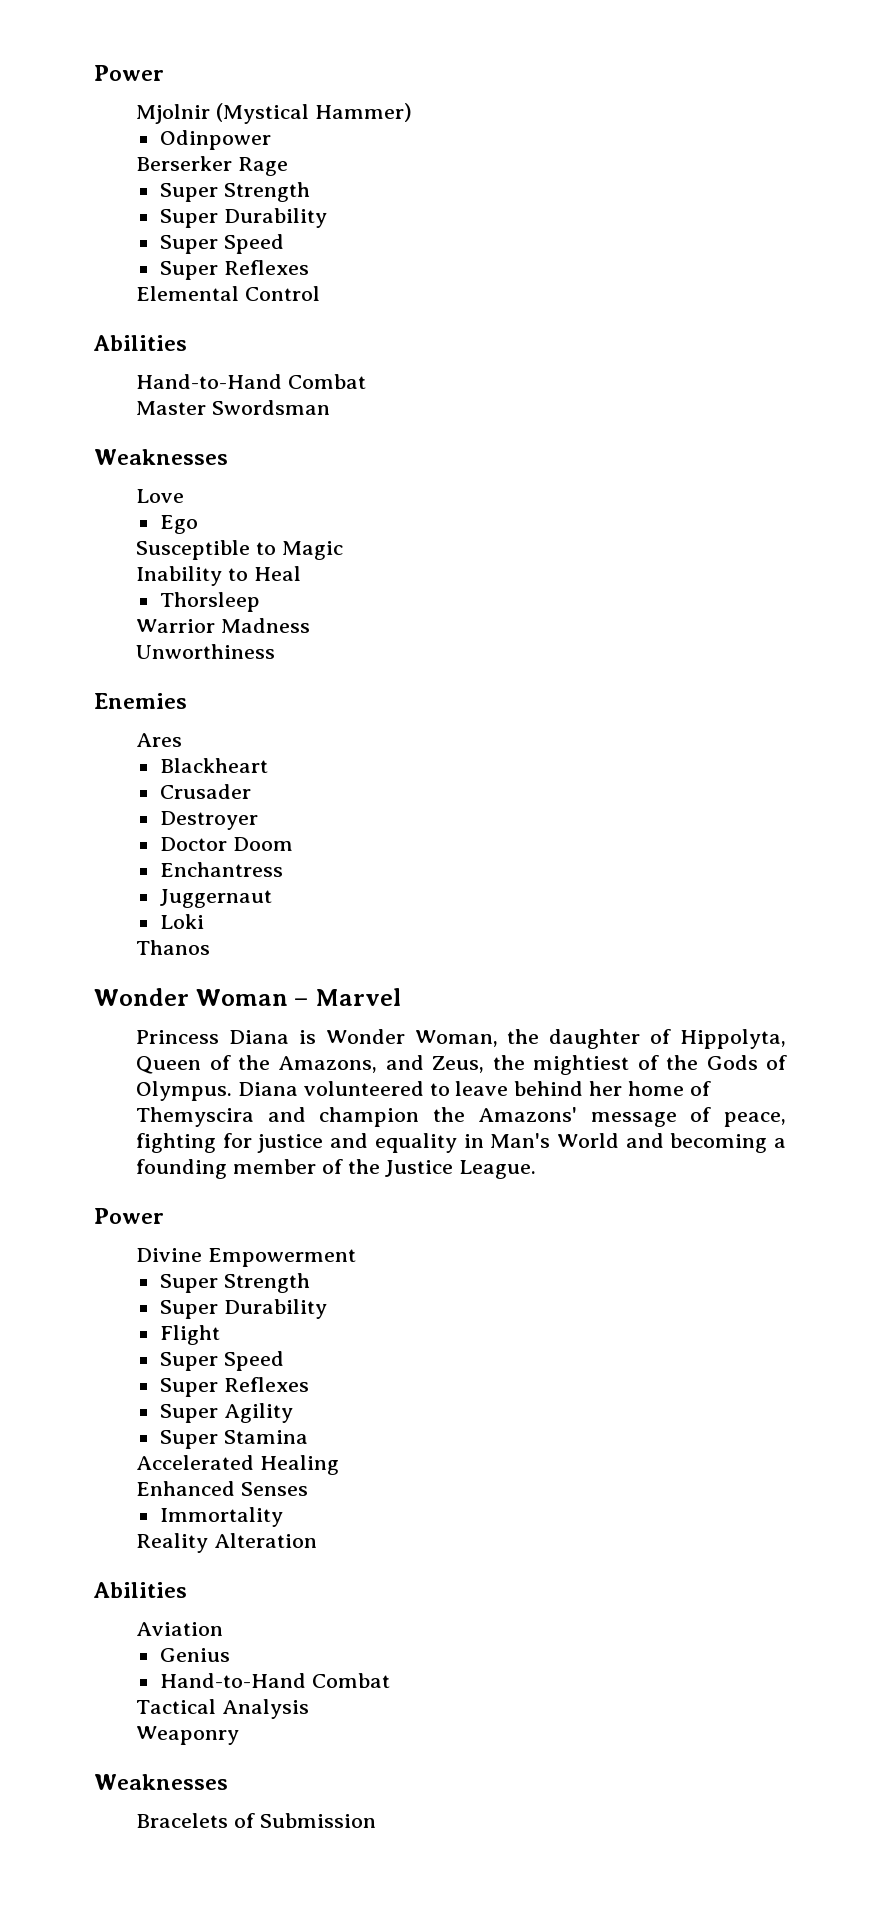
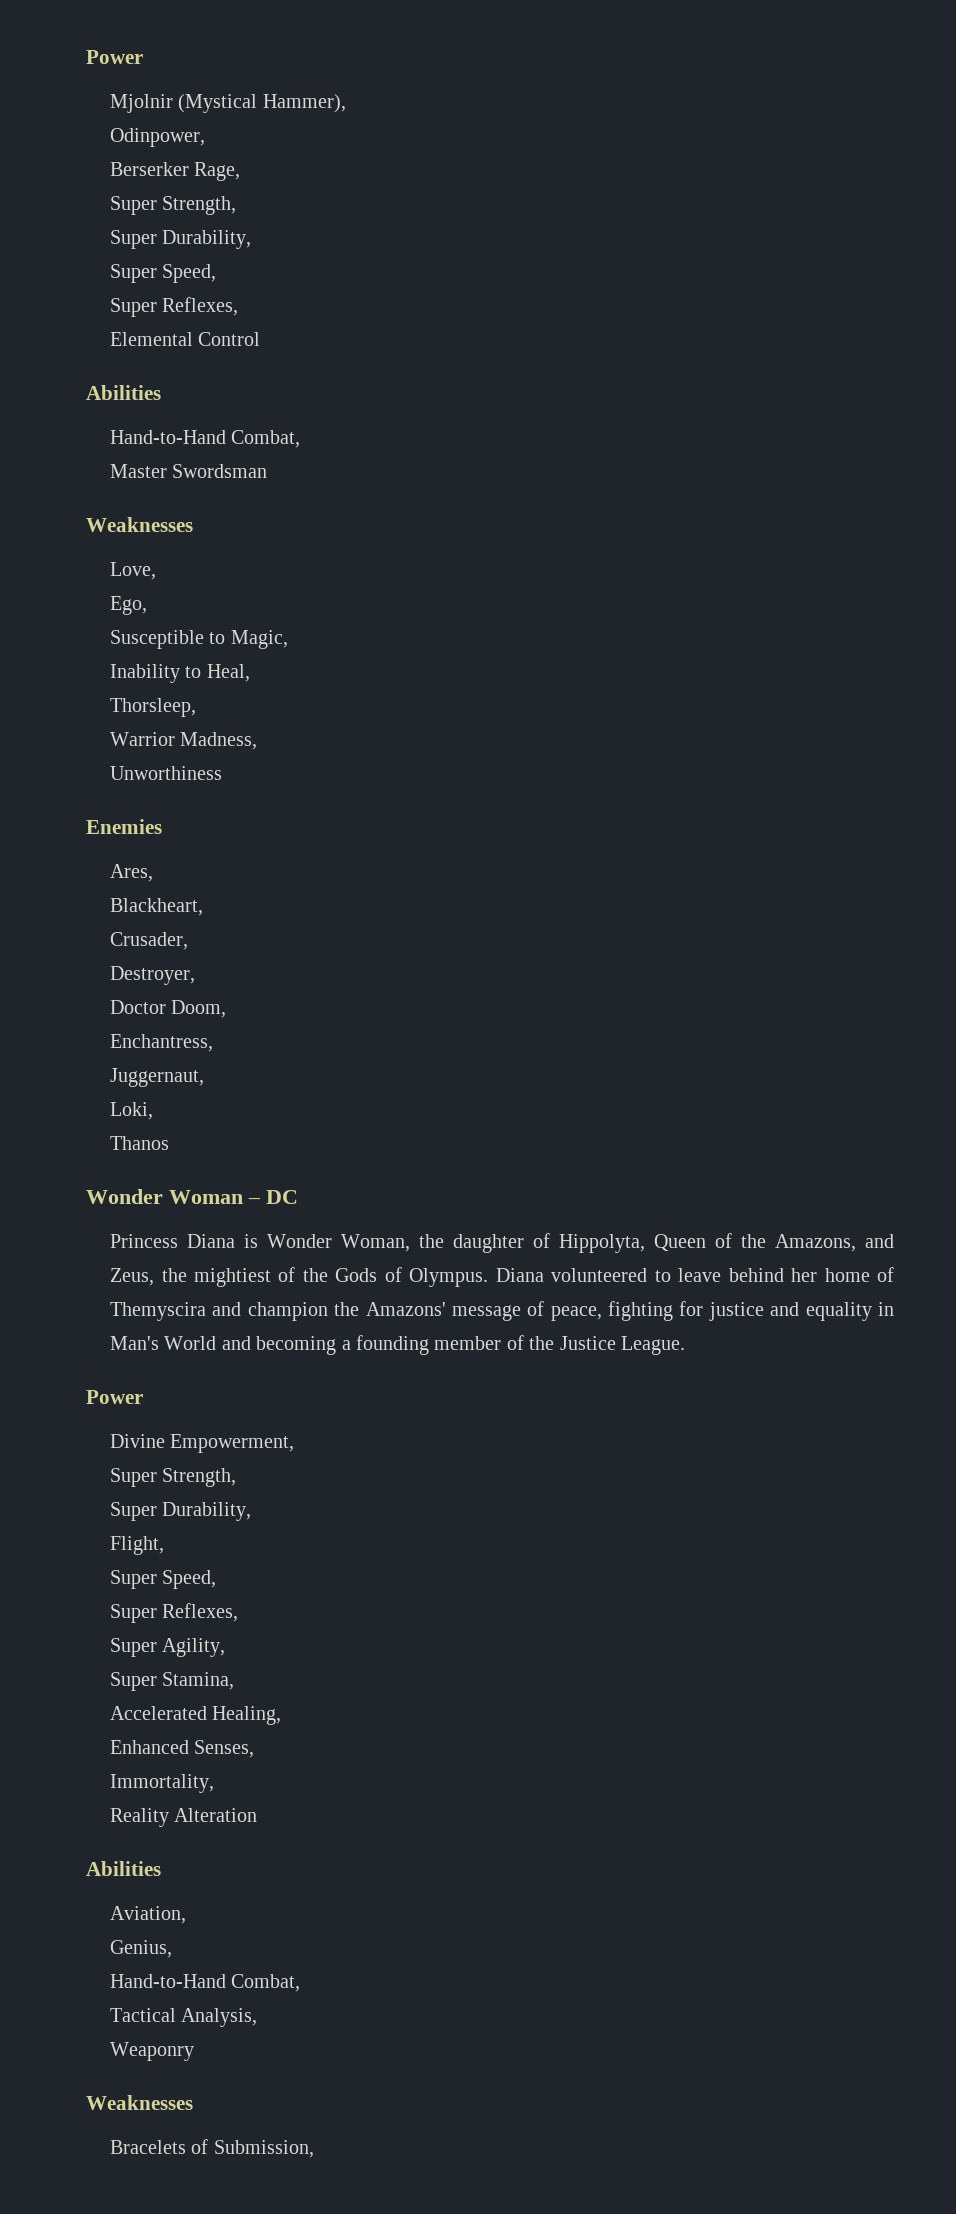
- Mjolnir (Mystical Hammer)
- Odinpower
+ Mjolnir (Mystical Hammer),
+ Odinpower,
- Berserker Rage
- Super Strength
- Super Durability
- Super Speed
- Super Reflexes
+ Berserker Rage,
+ Super Strength,
+ Super Durability,
+ Super Speed,
+ Super Reflexes,
  Elemental Control
  Abilities
- Hand-to-Hand Combat
+ Hand-to-Hand Combat,
- Love
- Ego
+ Love,
+ Ego,
- Susceptible to Magic
+ Susceptible to Magic,
- Inability to Heal
- Thorsleep
+ Inability to Heal,
+ Thorsleep,
- Warrior Madness
+ Warrior Madness,
- Ares
- Blackheart
- Crusader
- Destroyer
- Doctor Doom
- Enchantress
- Juggernaut
- Loki
+ Ares,
+ Blackheart,
+ Crusader,
+ Destroyer,
+ Doctor Doom,
+ Enchantress,
+ Juggernaut,
+ Loki,
- Wonder Woman – Marvel
+ Wonder Woman – DC
- Divine Empowerment
- Super Strength
- Super Durability
- Flight
- Super Speed
- Super Reflexes
- Super Agility
- Super Stamina
+ Divine Empowerment,
+ Super Strength,
+ Super Durability,
+ Flight,
+ Super Speed,
+ Super Reflexes,
+ Super Agility,
+ Super Stamina,
- Accelerated Healing
+ Accelerated Healing,
- Enhanced Senses
- Immortality
+ Enhanced Senses,
+ Immortality,
- Aviation
- Genius
- Hand-to-Hand Combat
+ Aviation,
+ Genius,
+ Hand-to-Hand Combat,
- Tactical Analysis
+ Tactical Analysis,
- Bracelets of Submission
+ Bracelets of Submission,

